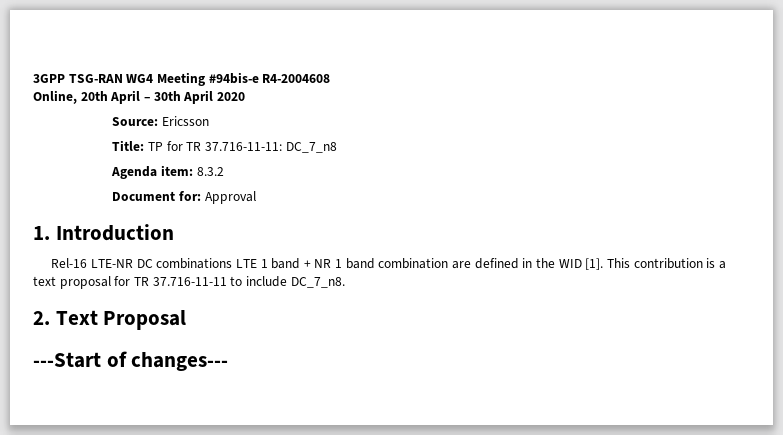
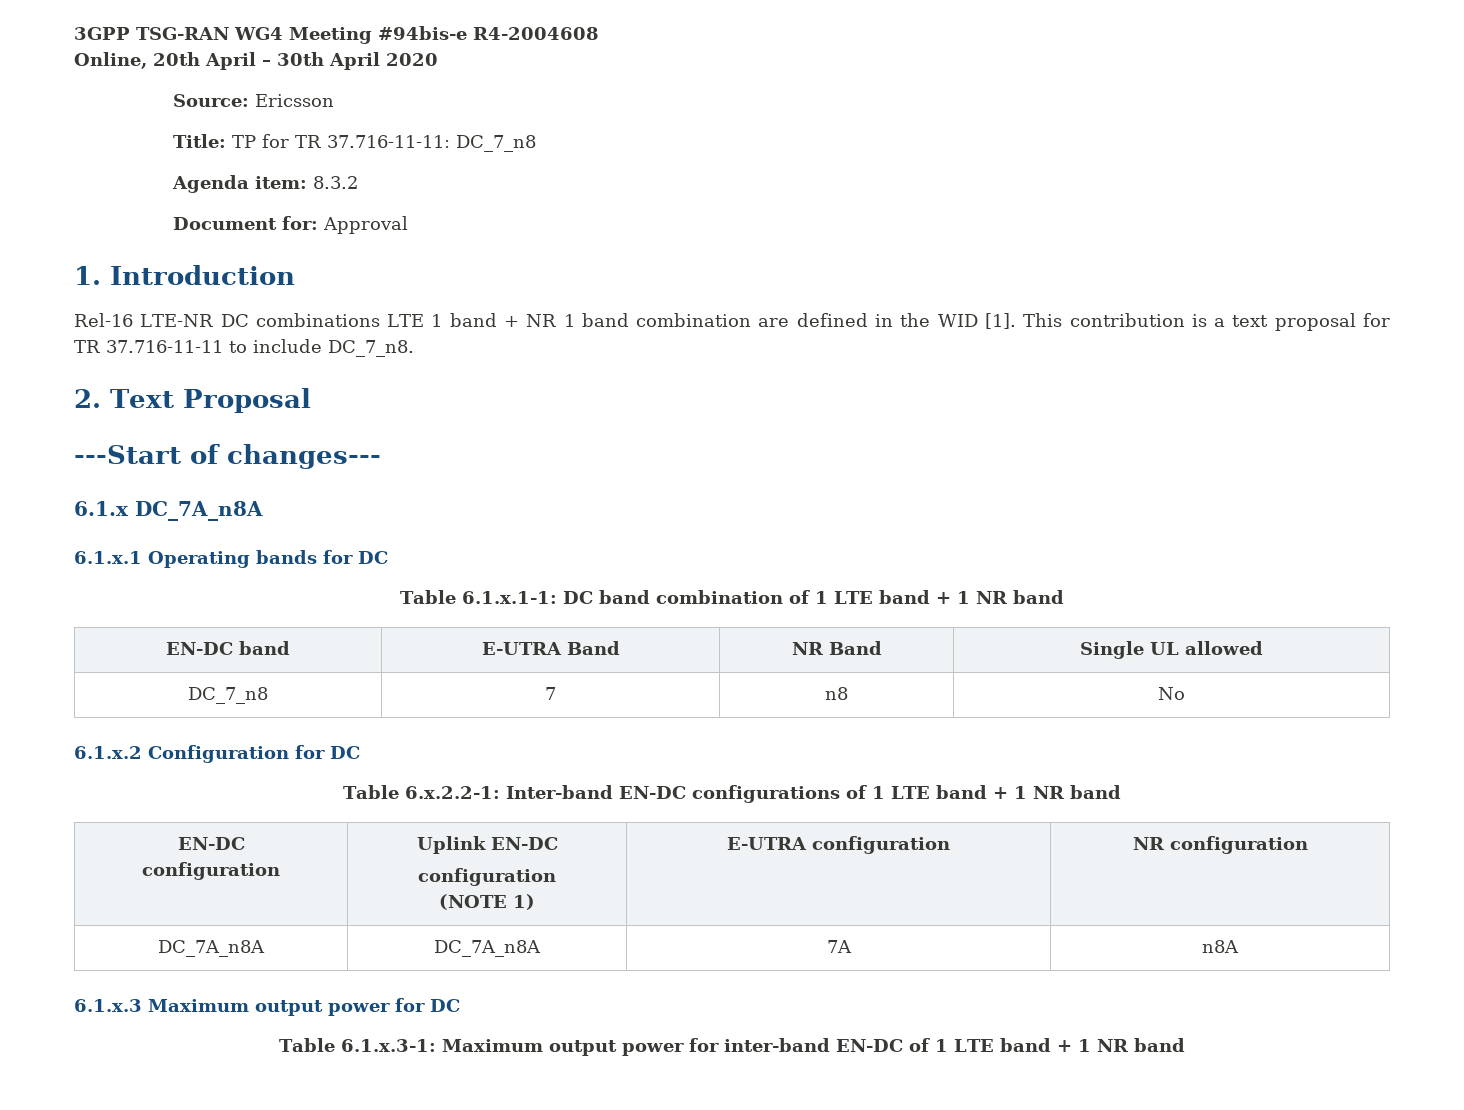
+ 6.1.x DC_7A_n8A
+ 6.1.x.1 Operating bands for DC
+ Table 6.1.x.1-1: DC band combination of 1 LTE band + 1 NR band
+ EN-DC band | E-UTRA Band | NR Band | Single UL allowed
+ DC_7_n8 | 7 | n8 | No
+ 6.1.x.2 Configuration for DC
+ Table 6.x.2.2-1: Inter-band EN-DC configurations of 1 LTE band + 1 NR band
+ EN-DC
+ configuration | Uplink EN-DC
+ configuration
+ (NOTE 1) | E-UTRA configuration | NR configuration
+ DC_7A_n8A | DC_7A_n8A | 7A | n8A
+ 6.1.x.3 Maximum output power for DC
+ Table 6.1.x.3-1: Maximum output power for inter-band EN-DC of 1 LTE band + 1 NR band

